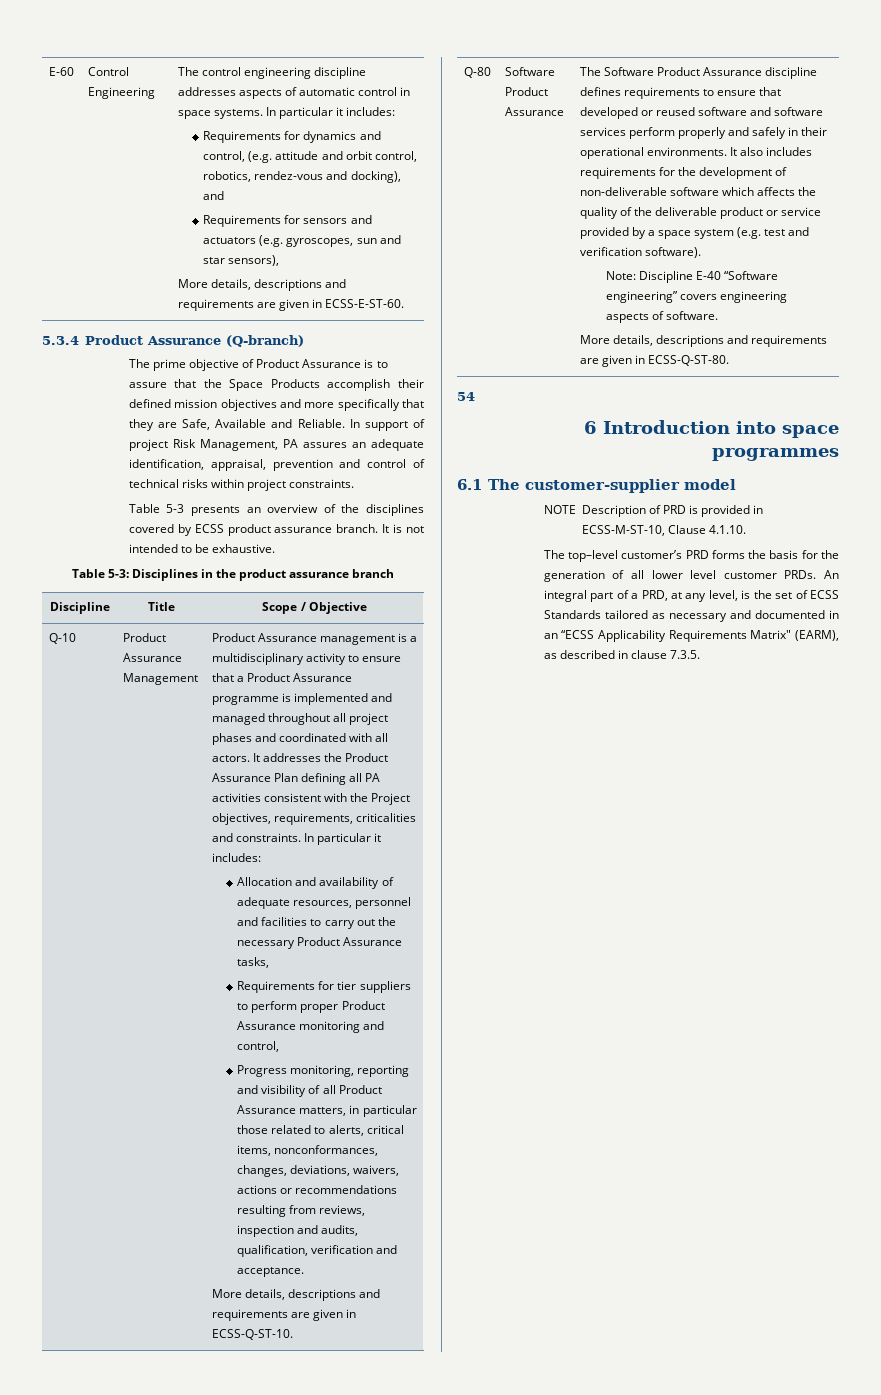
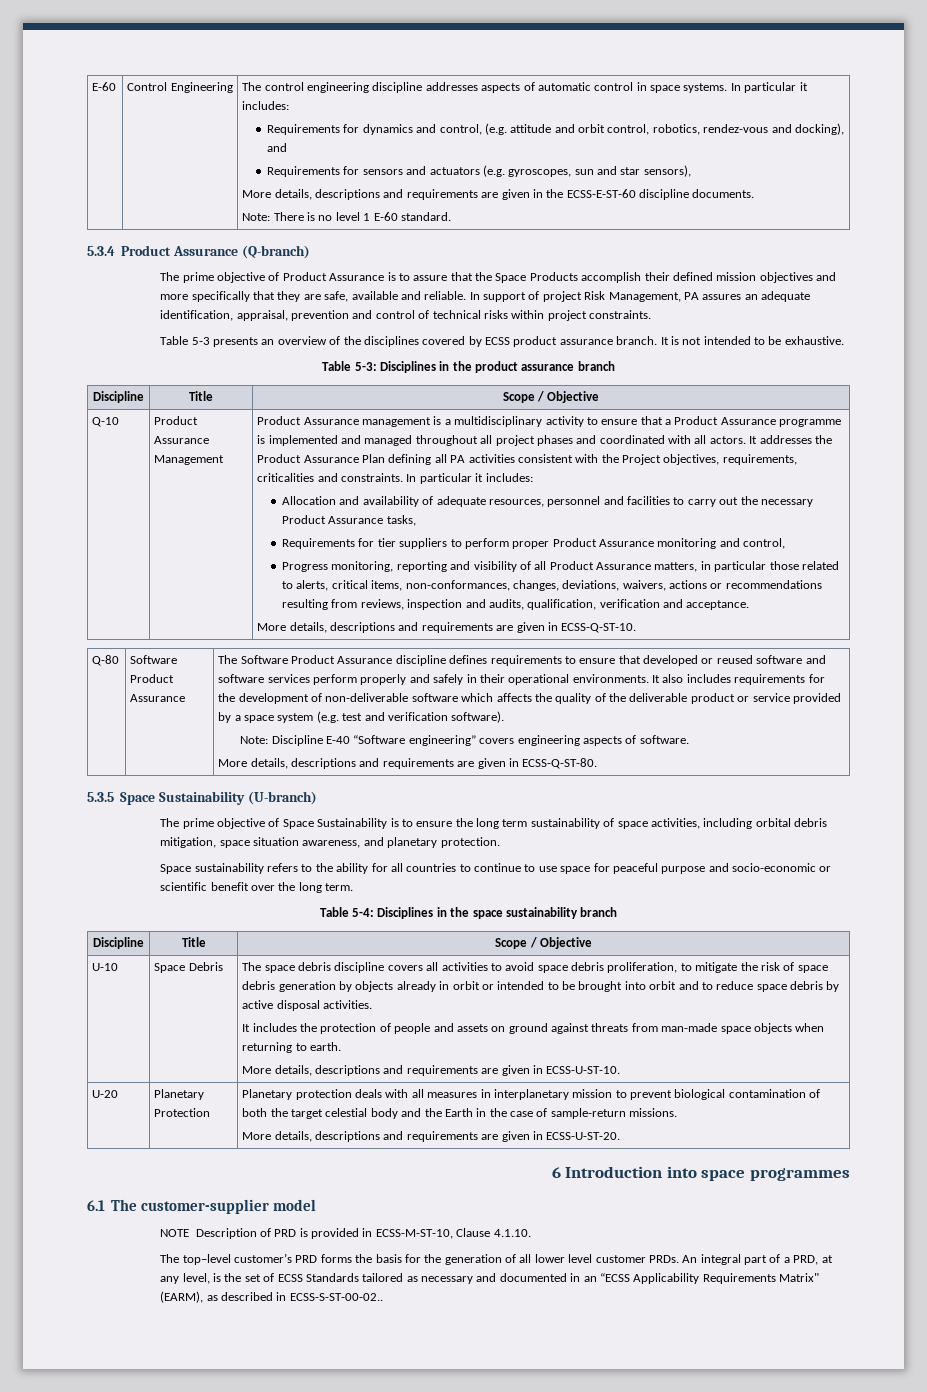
- More details, descriptions and requirements are given in ECSS-E-ST-60.
+ More details, descriptions and requirements are given in the ECSS-E-ST-60 discipline documents.
+ Note: There is no level 1 E-60 standard.
- The prime objective of Product Assurance is to assure that the Space Products accomplish their defined mission objectives and more specifically that they are Safe, Available and Reliable.
+ The prime objective of Product Assurance is to assure that the Space Products accomplish their defined mission objectives and more specifically that they are safe, available and reliable.
- Progress monitoring, reporting and visibility of all Product Assurance matters, in particular those related to alerts, critical items, nonconformances, changes, deviations, waivers, actions or recommendations resulting from reviews, inspection and audits, qualification, verification and acceptance.
+ Progress monitoring, reporting and visibility of all Product Assurance matters, in particular those related to alerts, critical items, non-conformances, changes, deviations, waivers, actions or recommendations resulting from reviews, inspection and audits, qualification, verification and acceptance.
- 54
+ 5.3.5 Space Sustainability (U-branch)
+ The prime objective of Space Sustainability is to ensure the long term sustainability of space activities, including orbital debris mitigation, space situation awareness, and planetary protection.
+ Space sustainability refers to the ability for all countries to continue to use space for peaceful purpose and socio-economic or scientific benefit over the long term.
+ Table 5-4: Disciplines in the space sustainability branch
+ Discipline | Title | Scope / Objective
+ U-10 | Space Debris | The space debris discipline covers all activities to avoid space debris proliferation, to mitigate the risk of space debris generation by objects already in orbit or intended to be brought into orbit and to reduce space debris by active disposal activities.
+ It includes the protection of people and assets on ground against threats from man-made space objects when returning to earth.
+ More details, descriptions and requirements are given in ECSS-U-ST-10.
+ U-20 | Planetary Protection | Planetary protection deals with all measures in interplanetary mission to prevent biological contamination of both the target celestial body and the Earth in the case of sample-return missions.
+ More details, descriptions and requirements are given in ECSS-U-ST-20.
- An integral part of a PRD, at any level, is the set of ECSS Standards tailored as necessary and documented in an “ECSS Applicability Requirements Matrix" (EARM), as described in clause 7.3.5.
+ An integral part of a PRD, at any level, is the set of ECSS Standards tailored as necessary and documented in an “ECSS Applicability Requirements Matrix" (EARM), as described in ECSS-S-ST-00-02..

